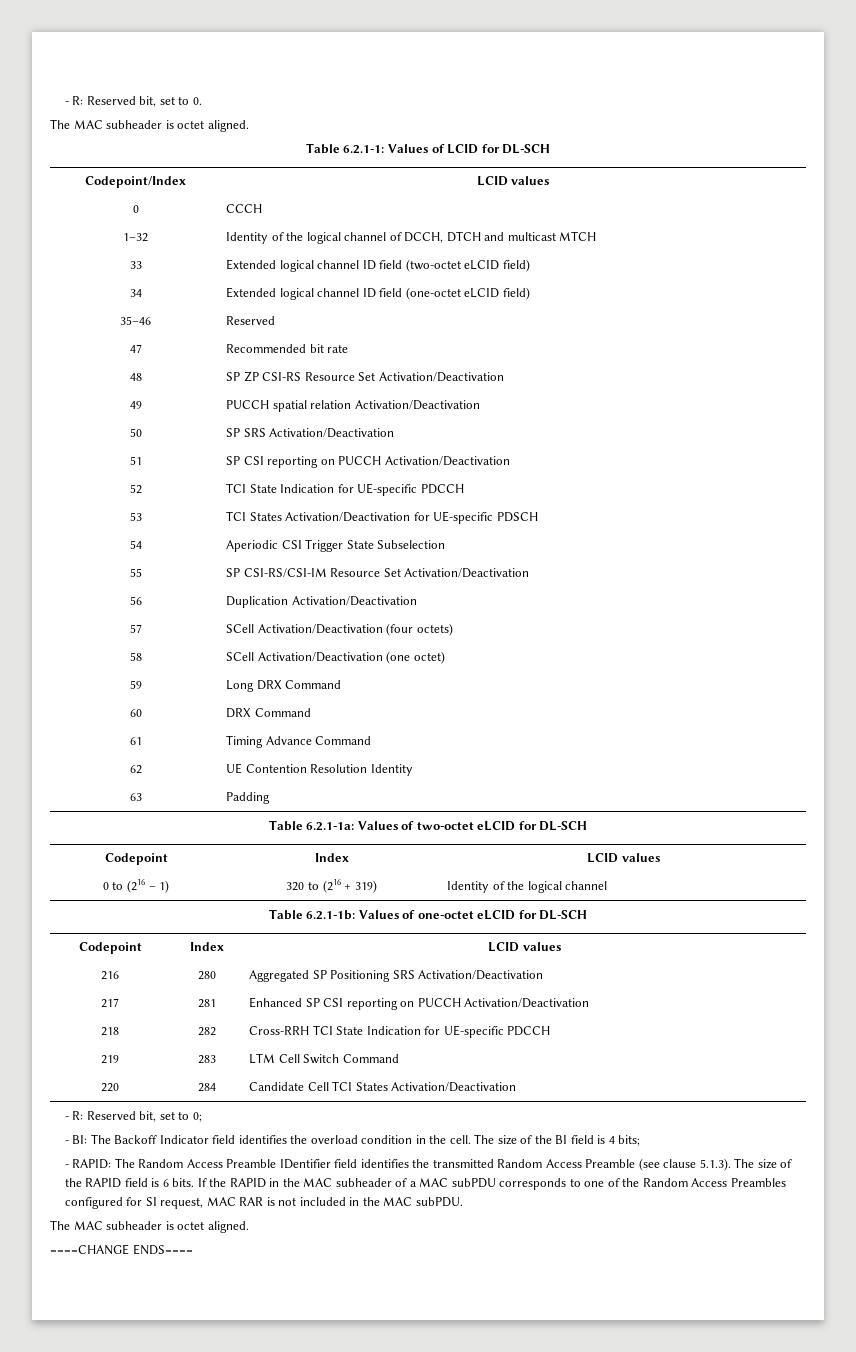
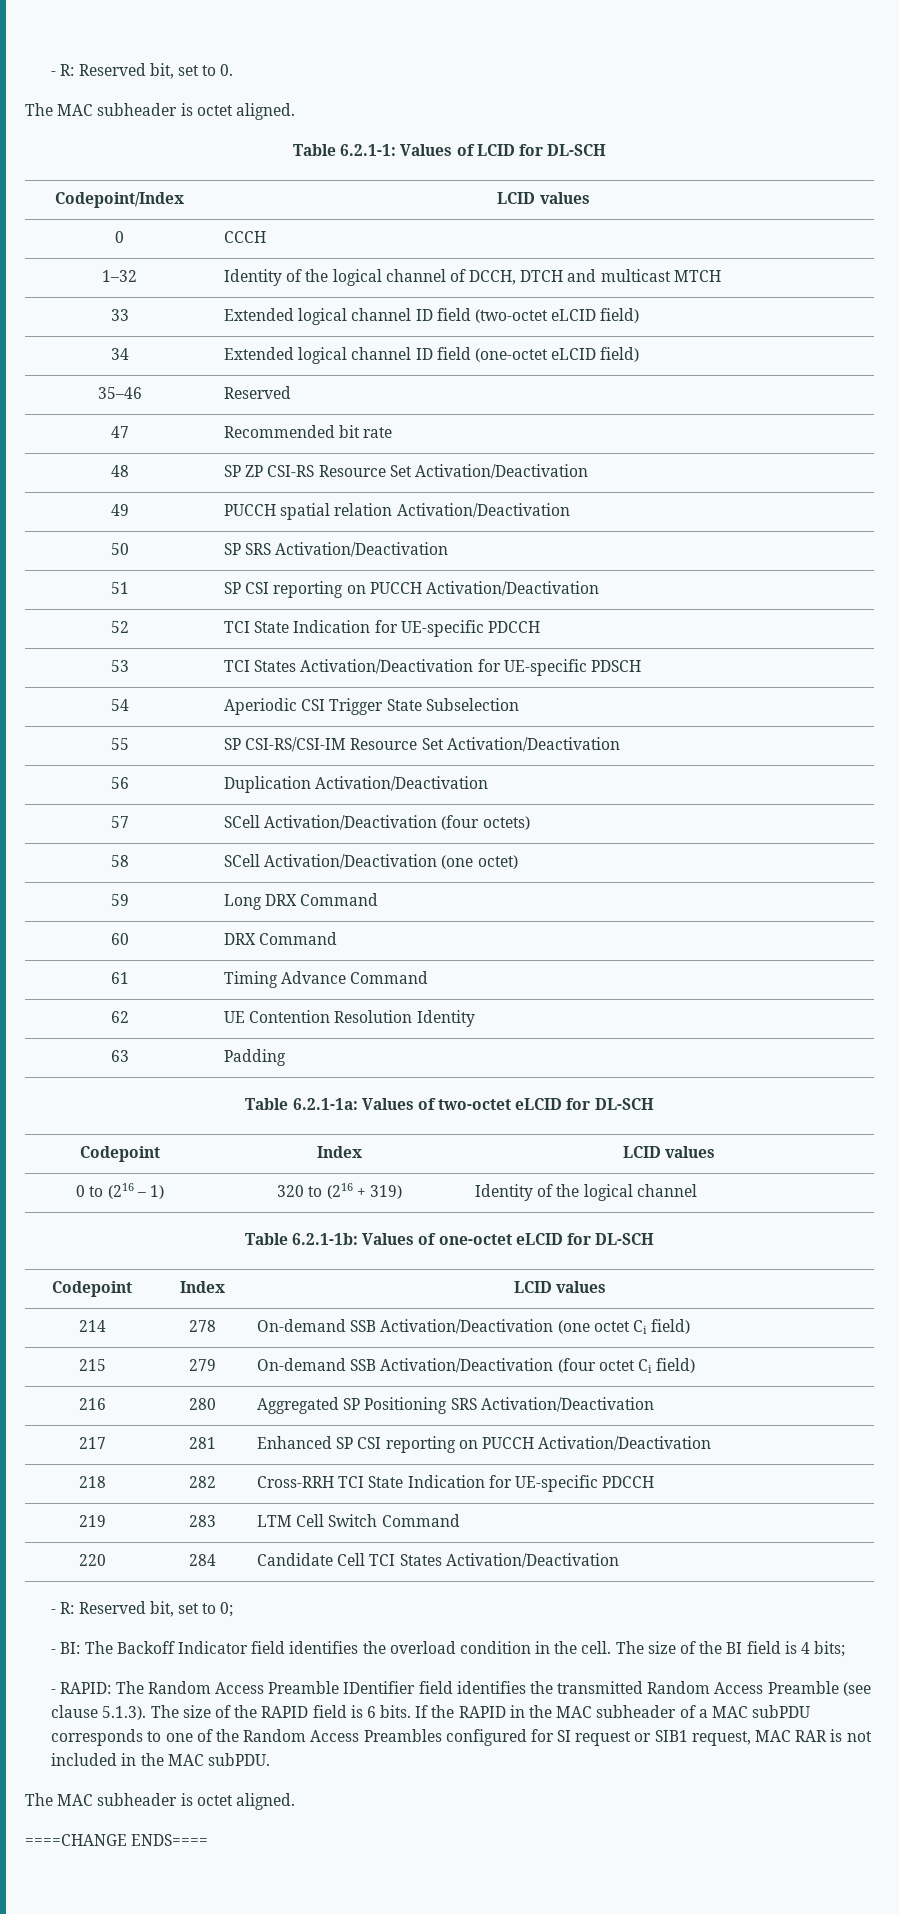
+ 214 | 278 | On-demand SSB Activation/Deactivation (one octet Ci field)
+ 215 | 279 | On-demand SSB Activation/Deactivation (four octet Ci field)
- If the RAPID in the MAC subheader of a MAC subPDU corresponds to one of the Random Access Preambles configured for SI request, MAC RAR is not included in the MAC subPDU.
+ If the RAPID in the MAC subheader of a MAC subPDU corresponds to one of the Random Access Preambles configured for SI request or SIB1 request, MAC RAR is not included in the MAC subPDU.

